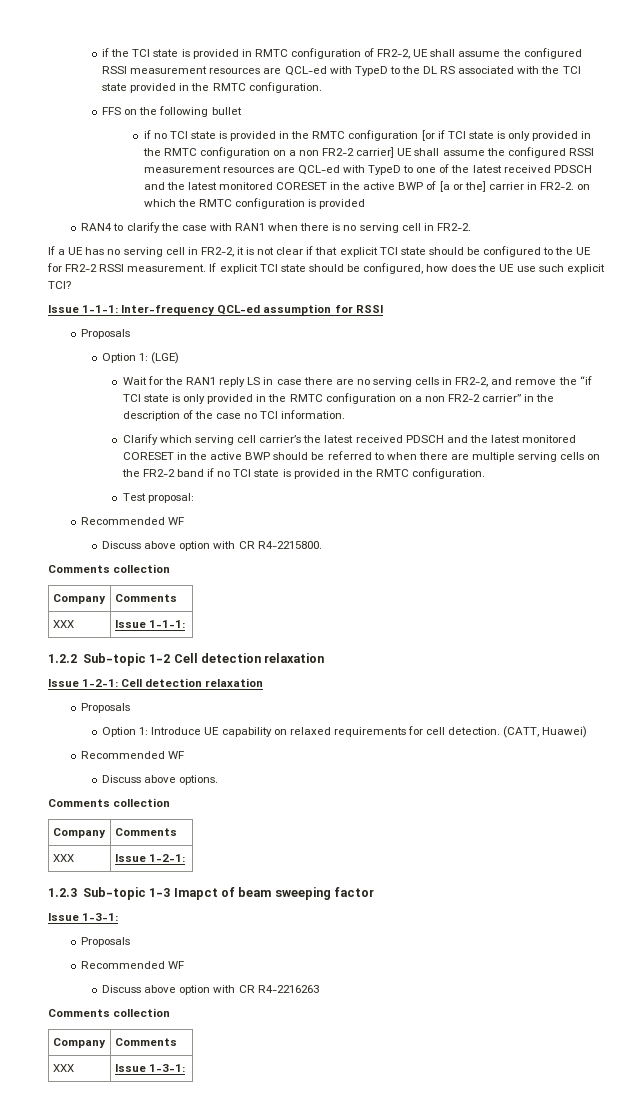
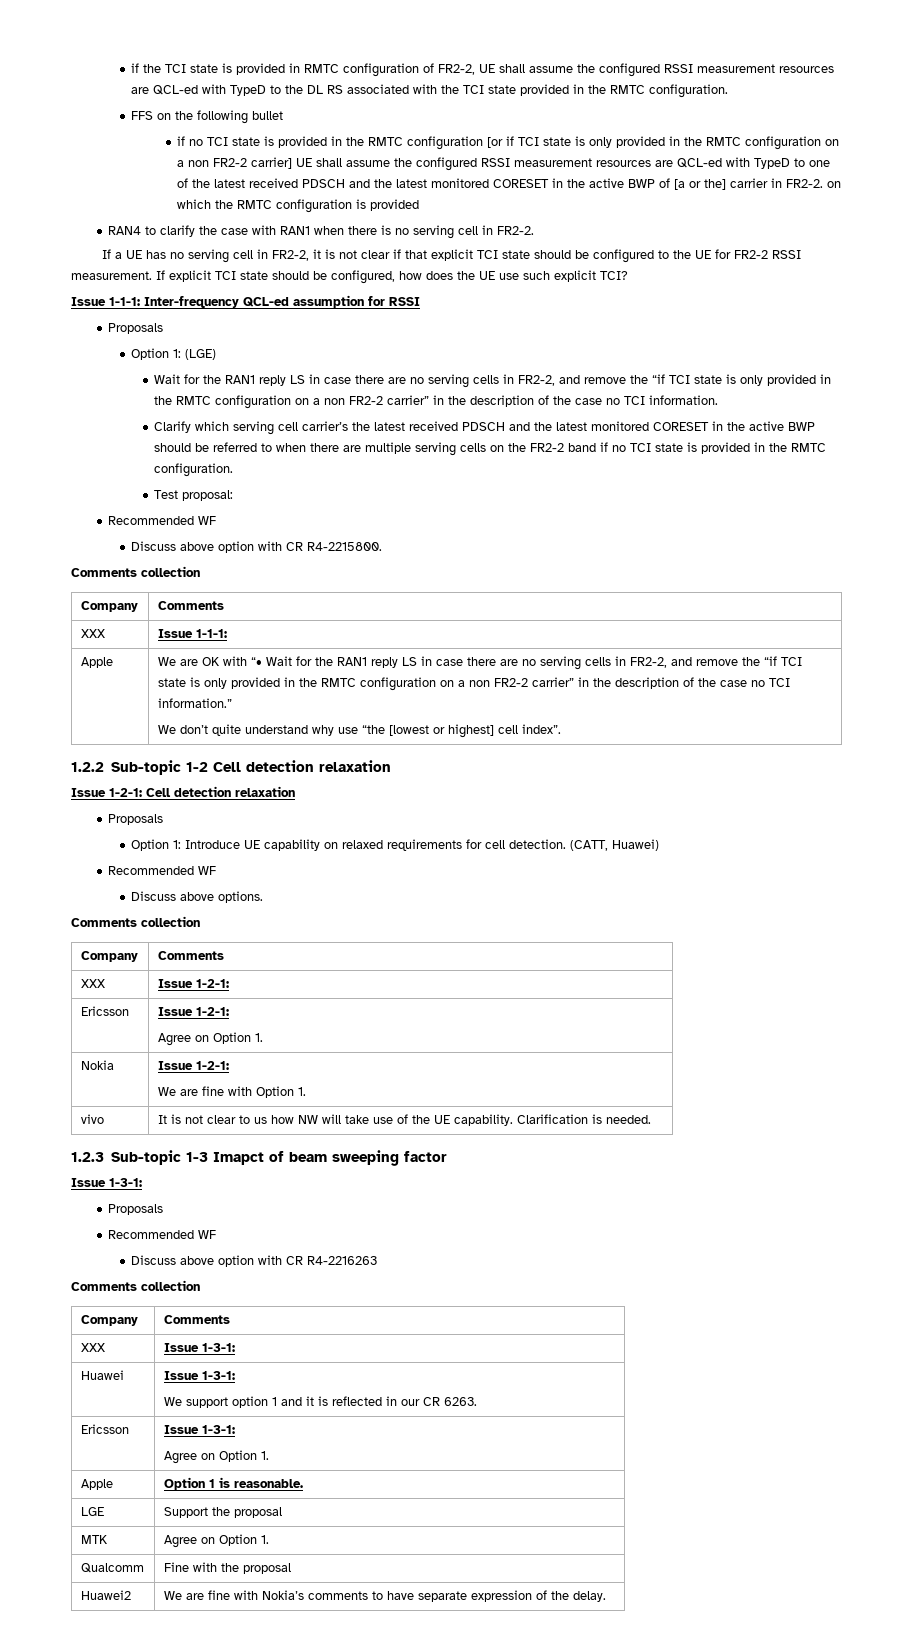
+ Apple | We are OK with “• Wait for the RAN1 reply LS in case there are no serving cells in FR2-2, and remove the “if TCI state is only provided in the RMTC configuration on a non FR2-2 carrier” in the description of the case no TCI information.”
+ We don’t quite understand why use “the [lowest or highest] cell index”.
+ Ericsson | Issue 1-2-1:
+ Agree on Option 1.
+ Nokia | Issue 1-2-1:
+ We are fine with Option 1.
+ vivo | It is not clear to us how NW will take use of the UE capability. Clarification is needed.
+ Huawei | Issue 1-3-1:
+ We support option 1 and it is reflected in our CR 6263.
+ Ericsson | Issue 1-3-1:
+ Agree on Option 1.
+ Apple | Option 1 is reasonable.
+ LGE | Support the proposal
+ MTK | Agree on Option 1.
+ Qualcomm | Fine with the proposal
+ Huawei2 | We are fine with Nokia’s comments to have separate expression of the delay.

